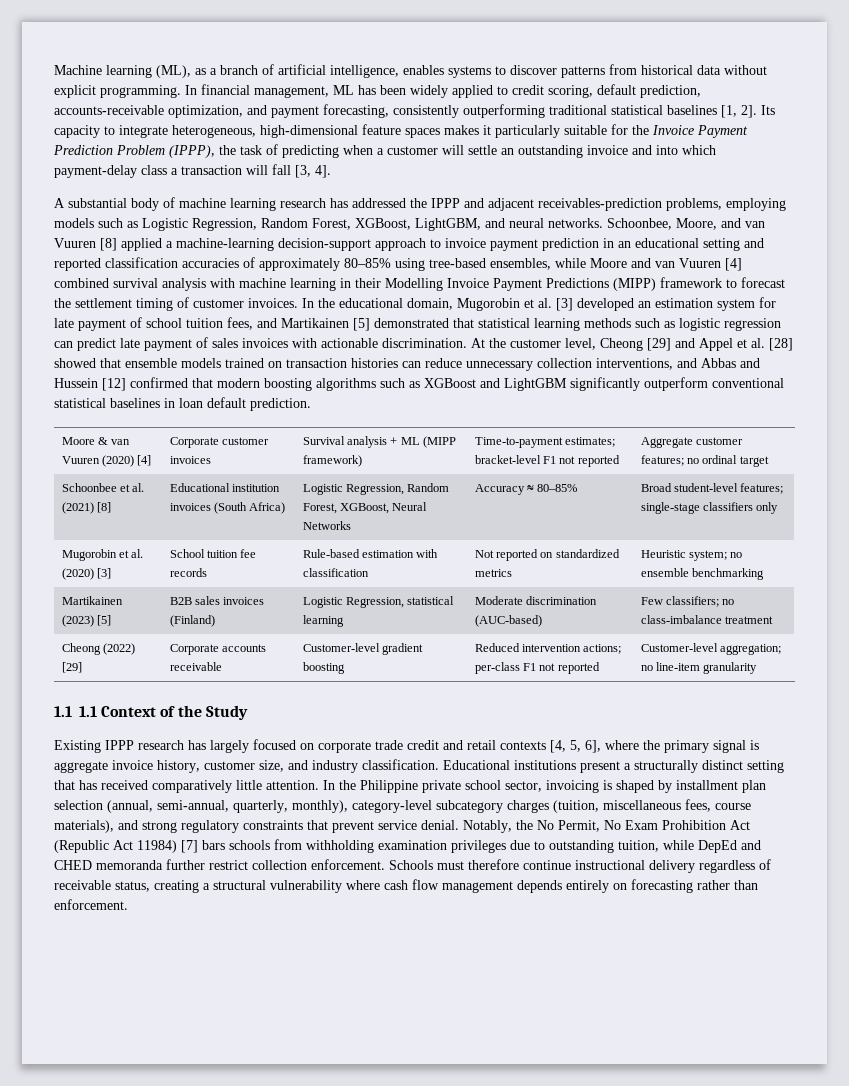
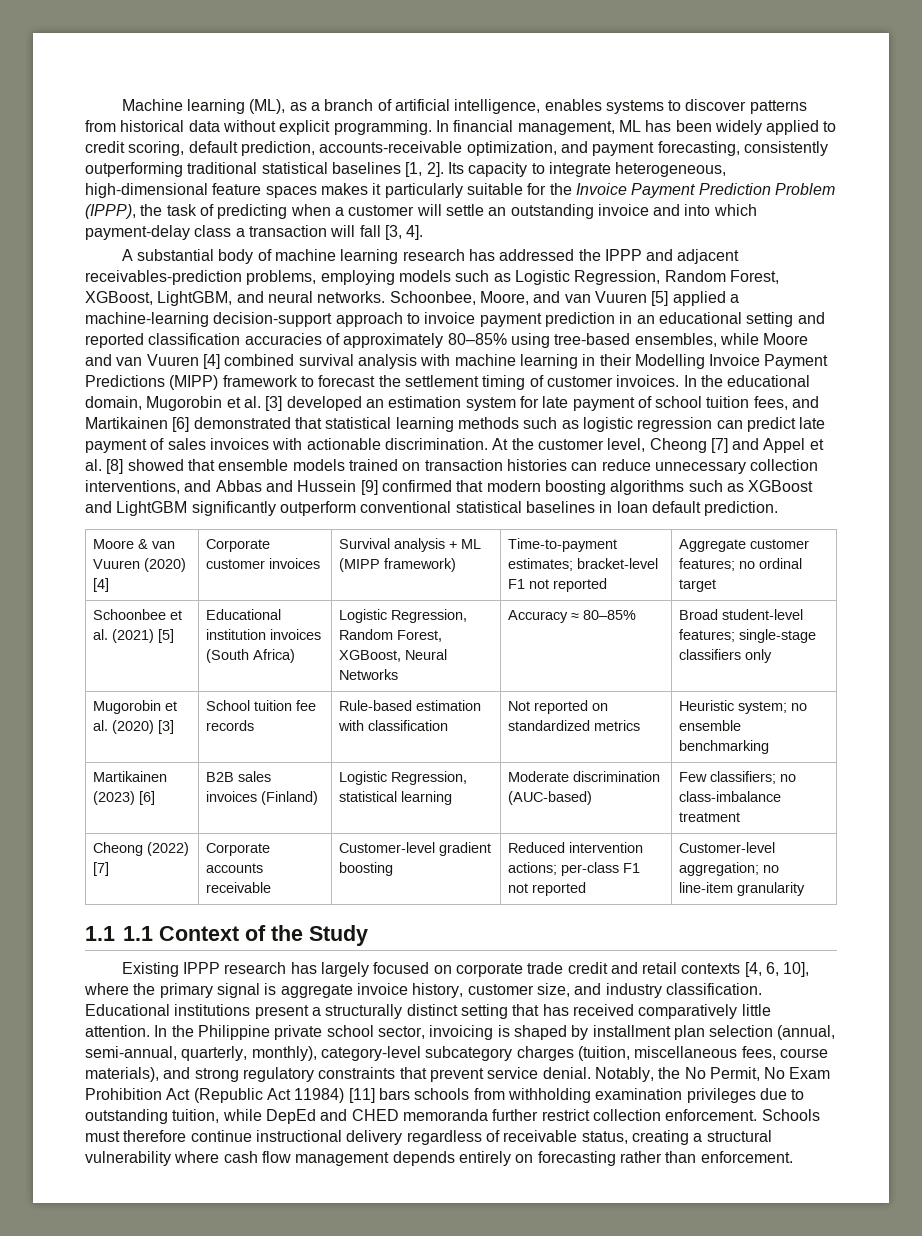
- Schoonbee, Moore, and van Vuuren [8] applied a machine-learning decision-support approach to invoice payment prediction in an educational setting and reported classification accuracies of approximately 80–85% using tree-based ensembles, while Moore and van Vuuren [4] combined survival analysis with machine learning in their Modelling Invoice Payment Predictions (MIPP) framework to forecast the settlement timing of customer invoices.
+ Schoonbee, Moore, and van Vuuren [5] applied a machine-learning decision-support approach to invoice payment prediction in an educational setting and reported classification accuracies of approximately 80–85% using tree-based ensembles, while Moore and van Vuuren [4] combined survival analysis with machine learning in their Modelling Invoice Payment Predictions (MIPP) framework to forecast the settlement timing of customer invoices.
- In the educational domain, Mugorobin et al. [3] developed an estimation system for late payment of school tuition fees, and Martikainen [5] demonstrated that statistical learning methods such as logistic regression can predict late payment of sales invoices with actionable discrimination.
+ In the educational domain, Mugorobin et al. [3] developed an estimation system for late payment of school tuition fees, and Martikainen [6] demonstrated that statistical learning methods such as logistic regression can predict late payment of sales invoices with actionable discrimination.
- At the customer level, Cheong [29] and Appel et al. [28] showed that ensemble models trained on transaction histories can reduce unnecessary collection interventions, and Abbas and Hussein [12] confirmed that modern boosting algorithms such as XGBoost and LightGBM significantly outperform conventional statistical baselines in loan default prediction.
+ At the customer level, Cheong [7] and Appel et al. [8] showed that ensemble models trained on transaction histories can reduce unnecessary collection interventions, and Abbas and Hussein [9] confirmed that modern boosting algorithms such as XGBoost and LightGBM significantly outperform conventional statistical baselines in loan default prediction.
- Schoonbee et al. (2021) [8] | Educational institution invoices (South Africa) | Logistic Regression, Random Forest, XGBoost, Neural Networks | Accuracy ≈ 80–85% | Broad student-level features; single-stage classifiers only
+ Schoonbee et al. (2021) [5] | Educational institution invoices (South Africa) | Logistic Regression, Random Forest, XGBoost, Neural Networks | Accuracy ≈ 80–85% | Broad student-level features; single-stage classifiers only
- Martikainen (2023) [5] | B2B sales invoices (Finland) | Logistic Regression, statistical learning | Moderate discrimination (AUC-based) | Few classifiers; no class-imbalance treatment
+ Martikainen (2023) [6] | B2B sales invoices (Finland) | Logistic Regression, statistical learning | Moderate discrimination (AUC-based) | Few classifiers; no class-imbalance treatment
- Cheong (2022) [29] | Corporate accounts receivable | Customer-level gradient boosting | Reduced intervention actions; per-class F1 not reported | Customer-level aggregation; no line-item granularity
+ Cheong (2022) [7] | Corporate accounts receivable | Customer-level gradient boosting | Reduced intervention actions; per-class F1 not reported | Customer-level aggregation; no line-item granularity
- Existing IPPP research has largely focused on corporate trade credit and retail contexts [4, 5, 6], where the primary signal is aggregate invoice history, customer size, and industry classification.
+ Existing IPPP research has largely focused on corporate trade credit and retail contexts [4, 6, 10], where the primary signal is aggregate invoice history, customer size, and industry classification.
- Notably, the No Permit, No Exam Prohibition Act (Republic Act 11984) [7] bars schools from withholding examination privileges due to outstanding tuition, while DepEd and CHED memoranda further restrict collection enforcement.
+ Notably, the No Permit, No Exam Prohibition Act (Republic Act 11984) [11] bars schools from withholding examination privileges due to outstanding tuition, while DepEd and CHED memoranda further restrict collection enforcement.

